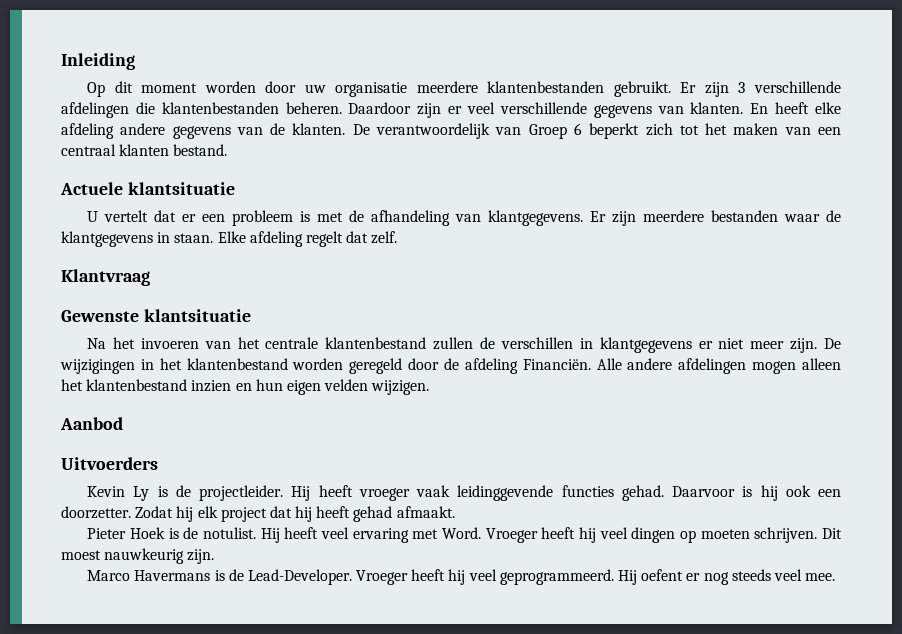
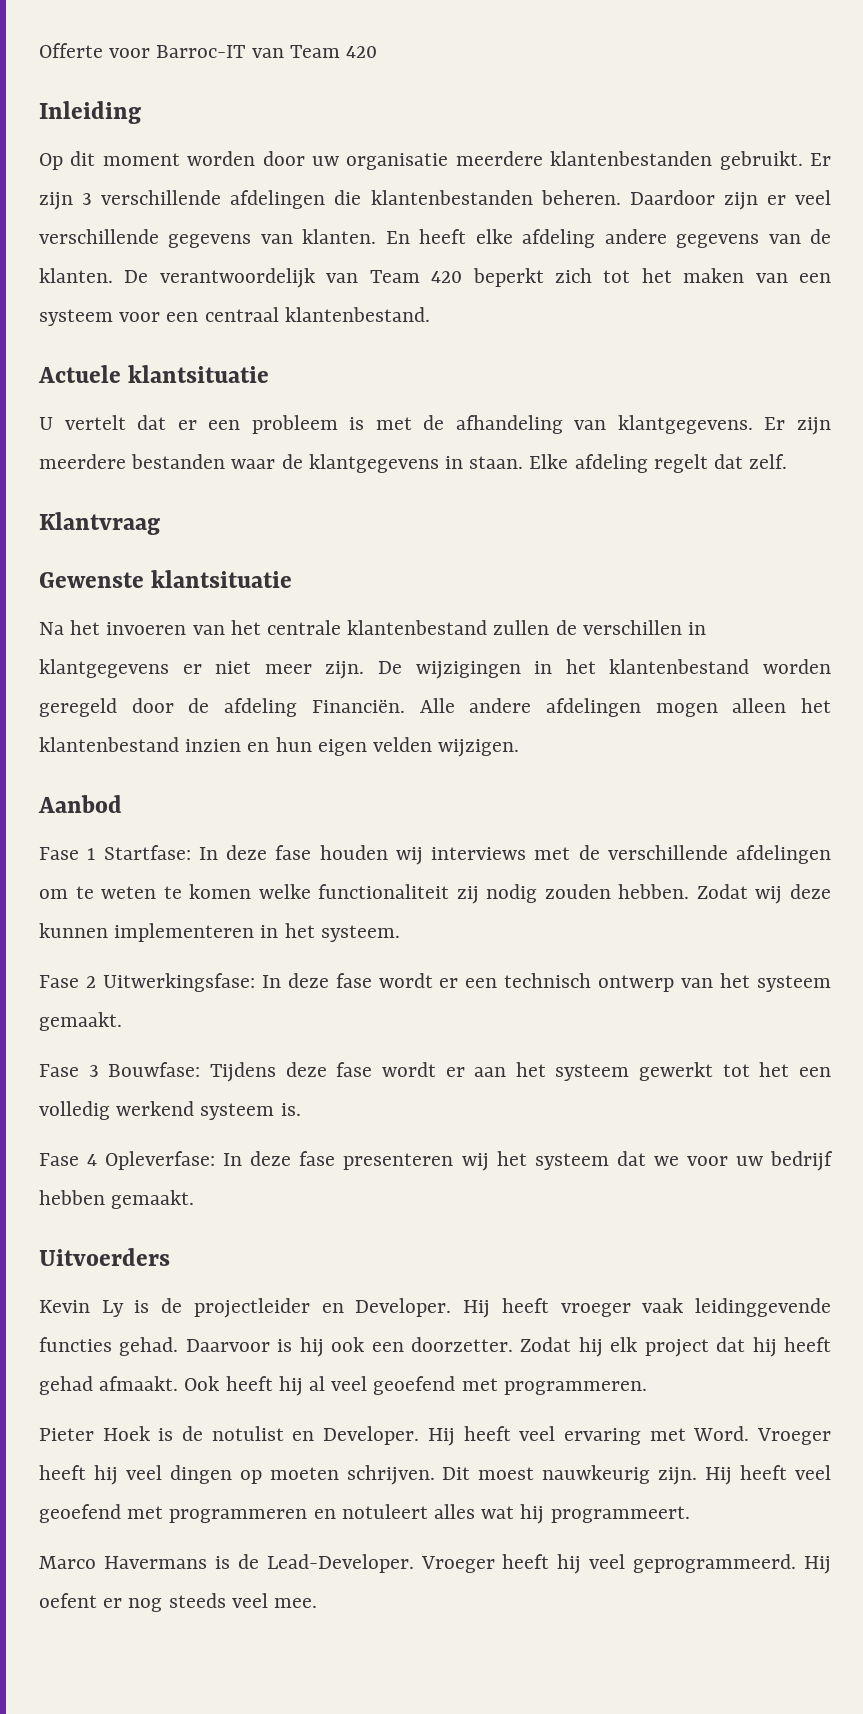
+ Offerte voor Barroc-IT van Team 420
- De verantwoordelijk van Groep 6 beperkt zich tot het maken van een centraal klanten bestand.
+ De verantwoordelijk van Team 420 beperkt zich tot het maken van een systeem voor een centraal klantenbestand.
+ Fase 1 Startfase: In deze fase houden wij interviews met de verschillende afdelingen om te weten te komen welke functionaliteit zij nodig zouden hebben. Zodat wij deze kunnen implementeren in het systeem.
+ Fase 2 Uitwerkingsfase: In deze fase wordt er een technisch ontwerp van het systeem gemaakt.
+ Fase 3 Bouwfase: Tijdens deze fase wordt er aan het systeem gewerkt tot het een volledig werkend systeem is.
+ Fase 4 Opleverfase: In deze fase presenteren wij het systeem dat we voor uw bedrijf hebben gemaakt.
- Kevin Ly is de projectleider.
+ Kevin Ly is de projectleider en Developer.
+ Ook heeft hij al veel geoefend met programmeren.
- Pieter Hoek is de notulist.
+ Pieter Hoek is de notulist en Developer.
+ Hij heeft veel geoefend met programmeren en notuleert alles wat hij programmeert.

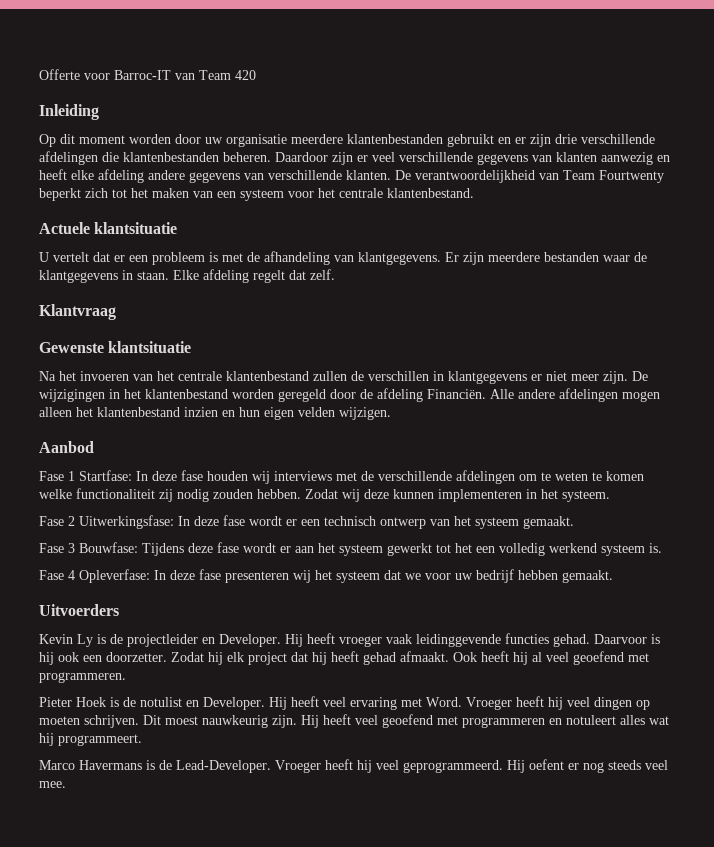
- Op dit moment worden door uw organisatie meerdere klantenbestanden gebruikt. Er zijn 3 verschillende afdelingen die klantenbestanden beheren.
+ Op dit moment worden door uw organisatie meerdere klantenbestanden gebruikt en er zijn drie verschillende afdelingen die klantenbestanden beheren.
- Daardoor zijn er veel verschillende gegevens van klanten. En heeft elke afdeling andere gegevens van de klanten.
+ Daardoor zijn er veel verschillende gegevens van klanten aanwezig en heeft elke afdeling andere gegevens van verschillende klanten.
- De verantwoordelijk van Team 420 beperkt zich tot het maken van een systeem voor een centraal klantenbestand.
+ De verantwoordelijkheid van Team Fourtwenty beperkt zich tot het maken van een systeem voor het centrale klantenbestand.

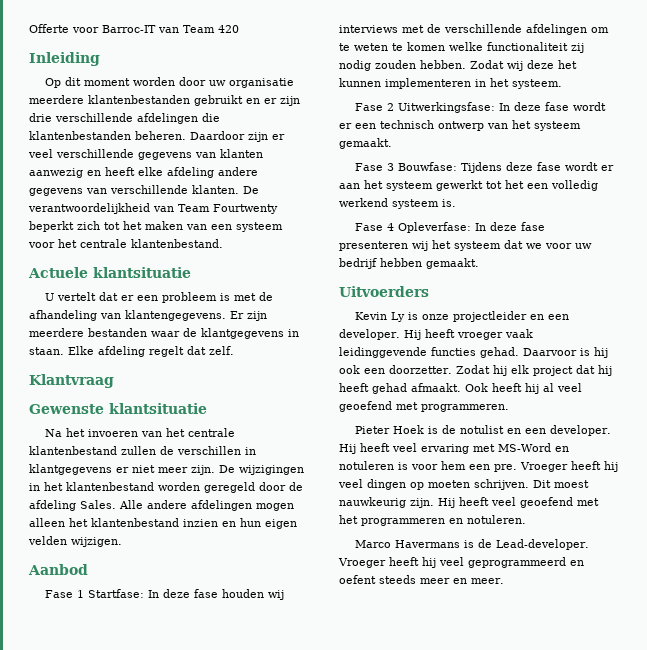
- U vertelt dat er een probleem is met de afhandeling van klantgegevens.
+ U vertelt dat er een probleem is met de afhandeling van klantengegevens.
- De wijzigingen in het klantenbestand worden geregeld door de afdeling Financiën.
+ De wijzigingen in het klantenbestand worden geregeld door de afdeling Sales.
- Zodat wij deze kunnen implementeren in het systeem.
+ Zodat wij deze het kunnen implementeren in het systeem.
- Kevin Ly is de projectleider en Developer.
+ Kevin Ly is onze projectleider en een developer.
- Pieter Hoek is de notulist en Developer.
+ Pieter Hoek is de notulist en een developer.
- Hij heeft veel ervaring met Word.
+ Hij heeft veel ervaring met MS-Word en notuleren is voor hem een pre.
- Hij heeft veel geoefend met programmeren en notuleert alles wat hij programmeert.
+ Hij heeft veel geoefend met het programmeren en notuleren.
- Marco Havermans is de Lead-Developer. Vroeger heeft hij veel geprogrammeerd. Hij oefent er nog steeds veel mee.
+ Marco Havermans is de Lead-developer. Vroeger heeft hij veel geprogrammeerd en oefent steeds meer en meer.

